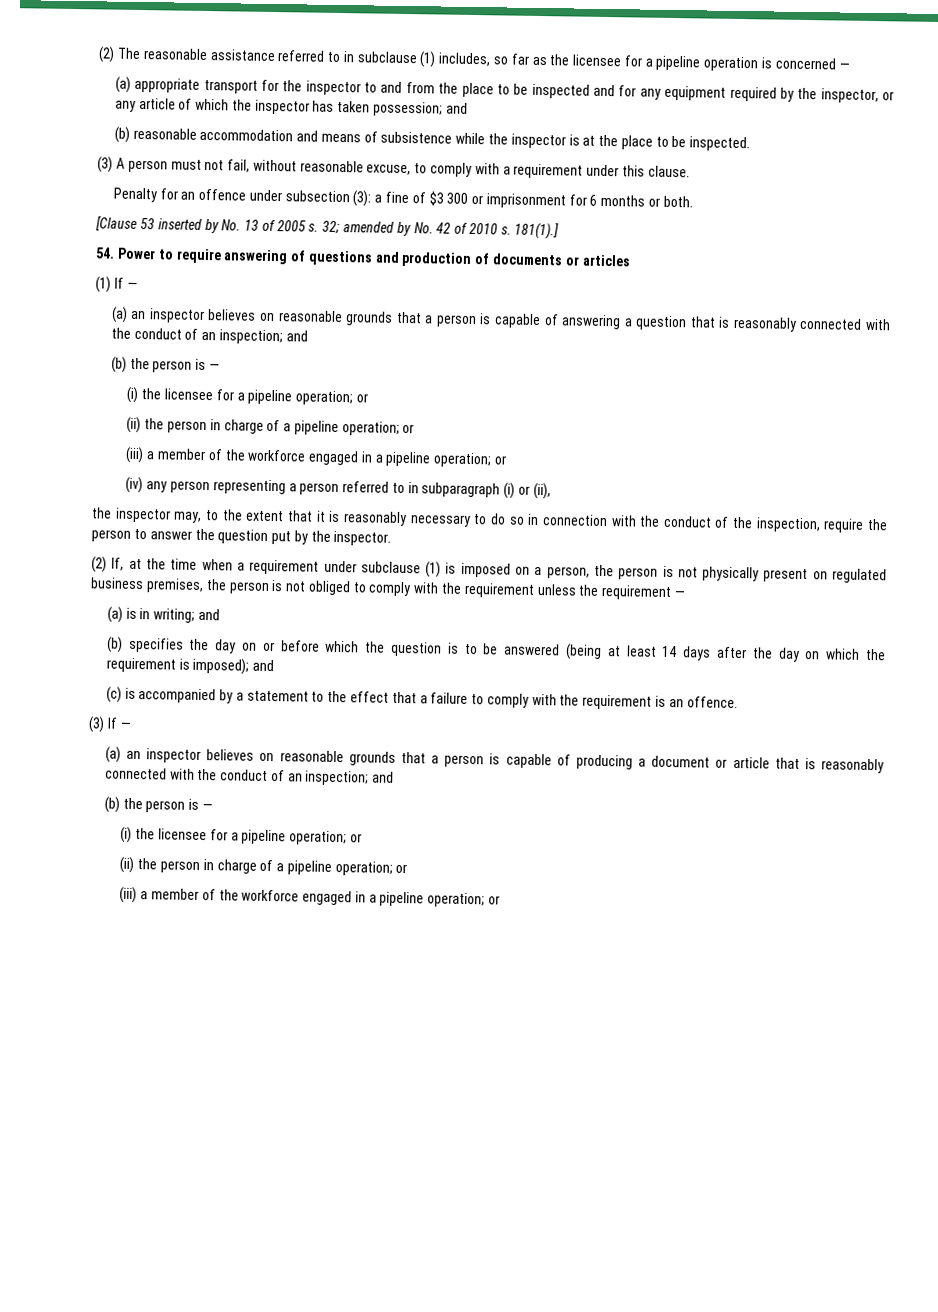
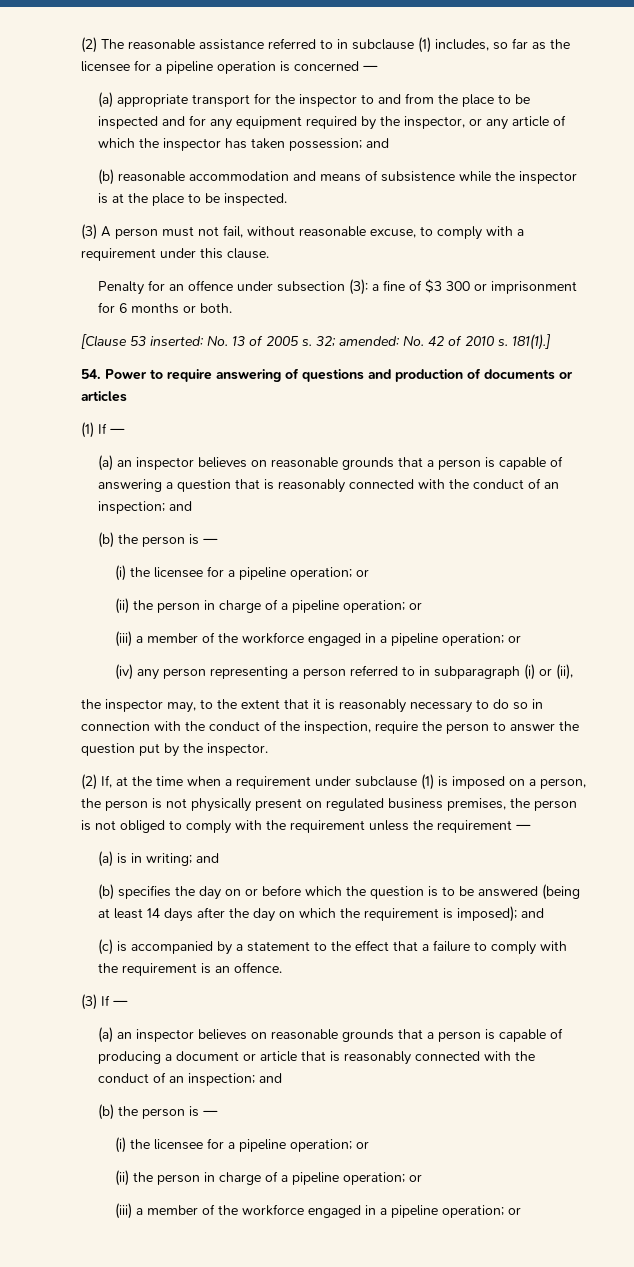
- [Clause 53 inserted by No. 13 of 2005 s.
+ [Clause 53 inserted: No. 13 of 2005 s.
- 32; amended by No. 42 of 2010 s.
+ 32; amended: No. 42 of 2010 s.

